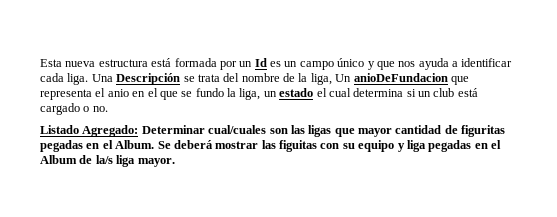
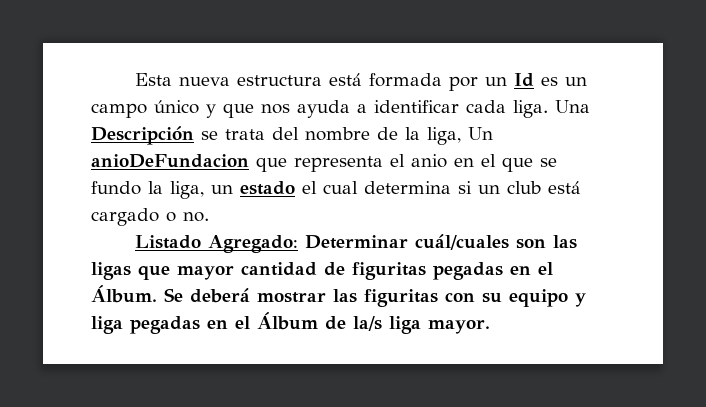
- Listado Agregado: Determinar cual/cuales son las ligas que mayor cantidad de figuritas pegadas en el Album.
+ Listado Agregado: Determinar cuál/cuales son las ligas que mayor cantidad de figuritas pegadas en el Álbum.
- Se deberá mostrar las figuitas con su equipo y liga pegadas en el Album de la/s liga mayor.
+ Se deberá mostrar las figuritas con su equipo y liga pegadas en el Álbum de la/s liga mayor.

